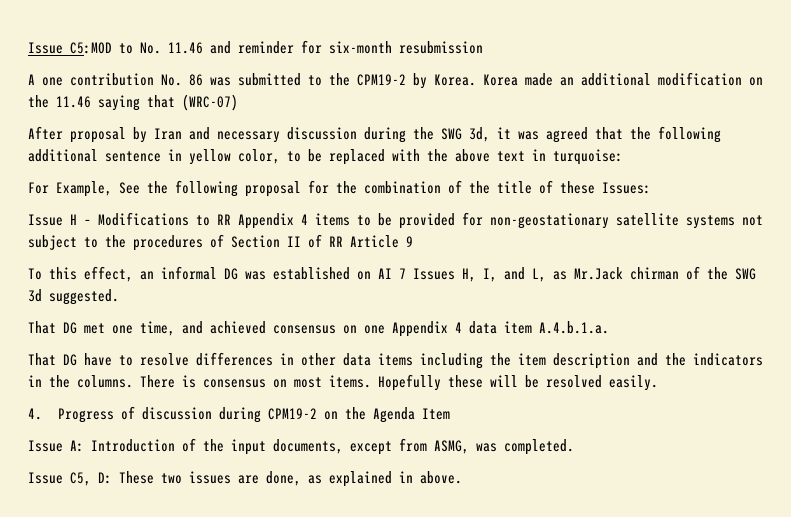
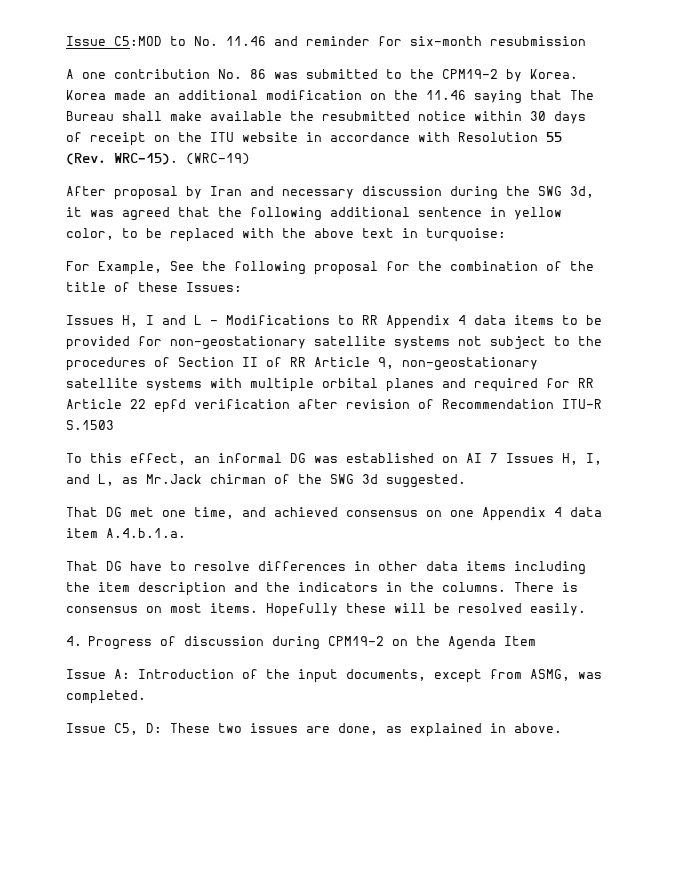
- Korea made an additional modification on the 11.46 saying that (WRC-07)
+ Korea made an additional modification on the 11.46 saying that The Bureau shall make available the resubmitted notice within 30 days of receipt on the ITU website in accordance with Resolution 55 (Rev. WRC-15). (WRC-19)
- Issue H – Modifications to RR Appendix 4 items to be provided for non-geostationary satellite systems not subject to the procedures of Section II of RR Article 9
+ Issues H, I and L – Modifications to RR Appendix 4 data items to be provided for non-geostationary satellite systems not subject to the procedures of Section II of RR Article 9, non-geostationary satellite systems with multiple orbital planes and required for RR Article 22 epfd verification after revision of Recommendation ITU-R S.1503

